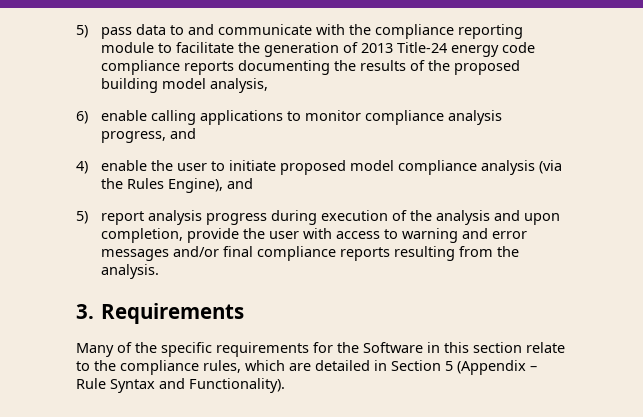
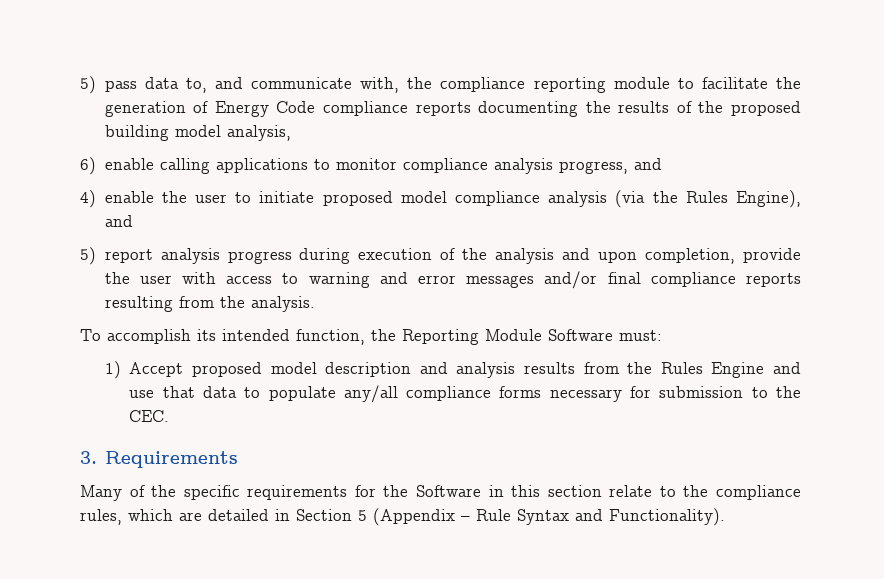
- 5) pass data to and communicate with the compliance reporting module to facilitate the generation of 2013 Title-24 energy code compliance reports documenting the results of the proposed building model analysis,
+ 5) pass data to, and communicate with, the compliance reporting module to facilitate the generation of Energy Code compliance reports documenting the results of the proposed building model analysis,
+ To accomplish its intended function, the Reporting Module Software must:
+ 1) Accept proposed model description and analysis results from the Rules Engine and use that data to populate any/all compliance forms necessary for submission to the CEC.

